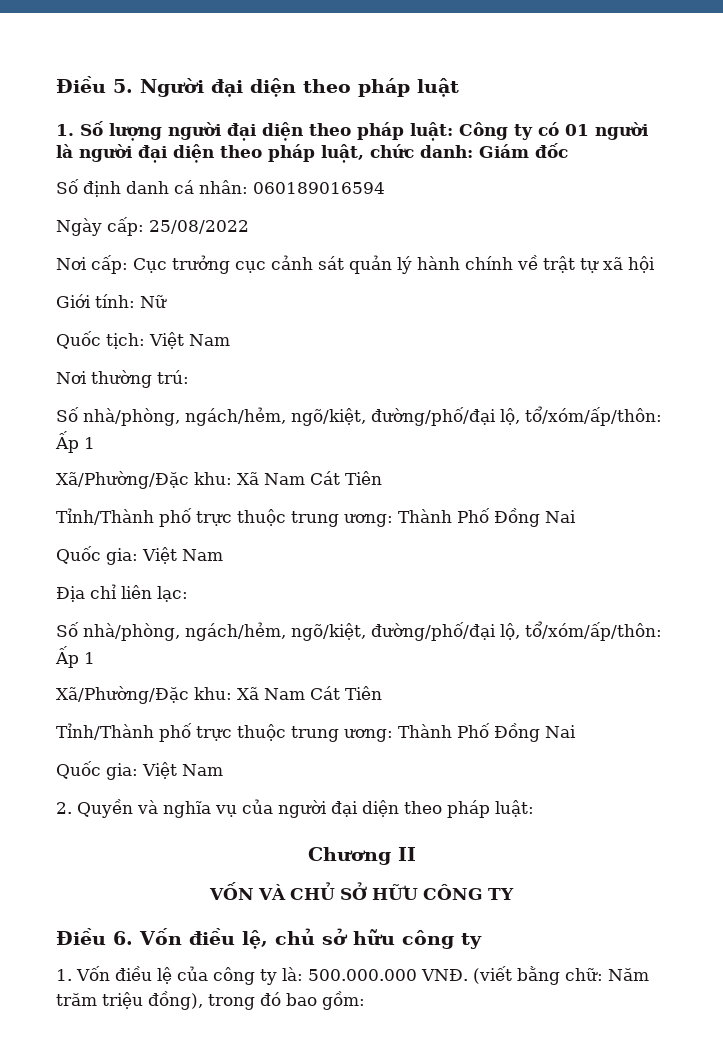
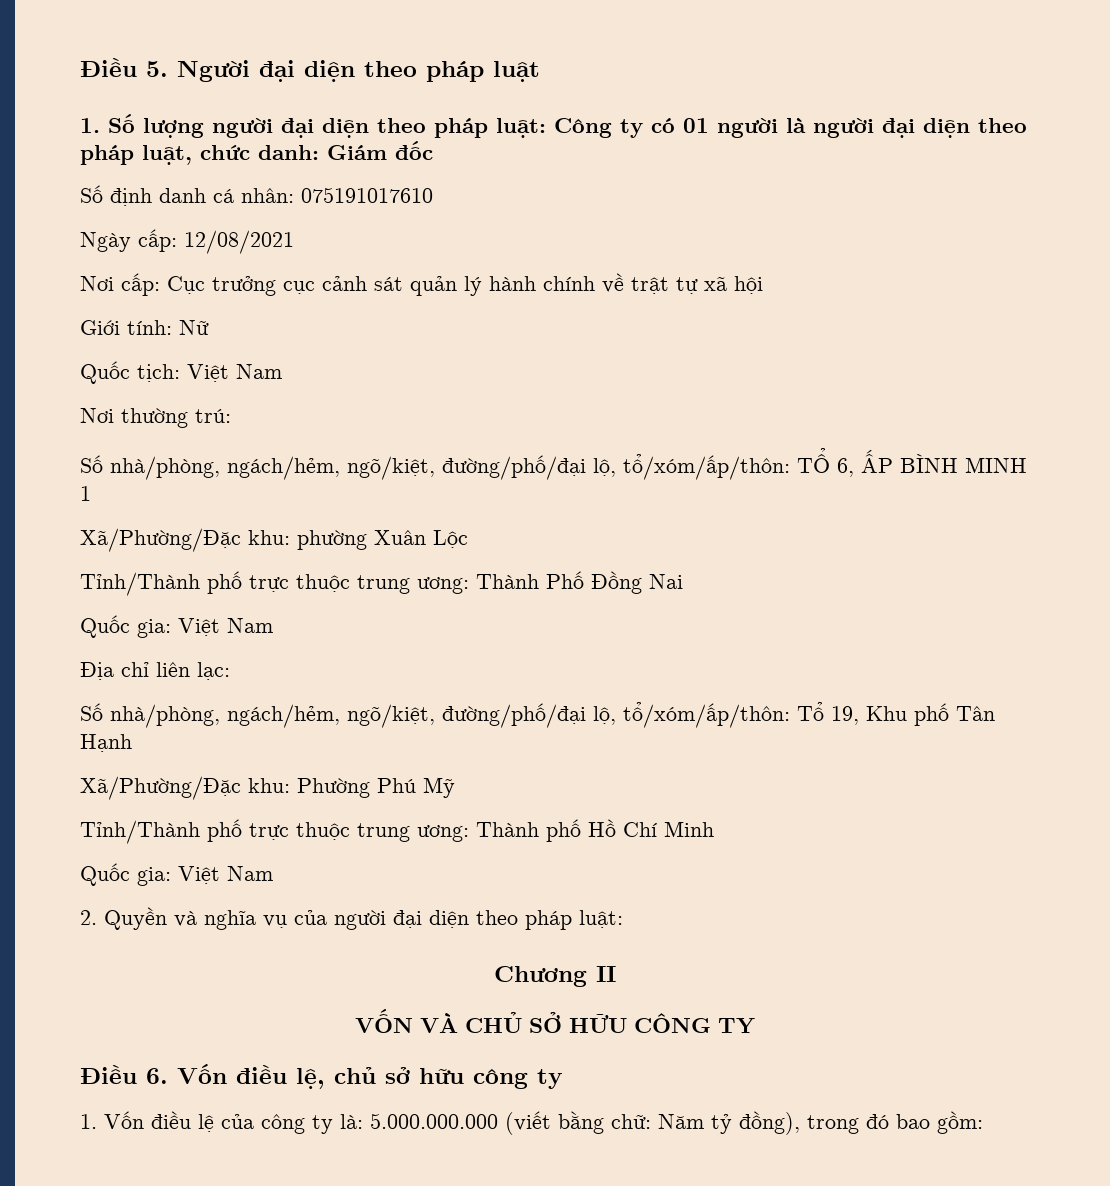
- Số định danh cá nhân: 060189016594
+ Số định danh cá nhân: 075191017610
- Ngày cấp: 25/08/2022
+ Ngày cấp: 12/08/2021
  Nơi thường trú:
- Số nhà/phòng, ngách/hẻm, ngõ/kiệt, đường/phố/đại lộ, tổ/xóm/ấp/thôn: Ấp 1
- Xã/Phường/Đặc khu: Xã Nam Cát Tiên
+ Số nhà/phòng, ngách/hẻm, ngõ/kiệt, đường/phố/đại lộ, tổ/xóm/ấp/thôn: TỔ 6, ẤP BÌNH MINH 1
+ Xã/Phường/Đặc khu: phường Xuân Lộc
  Địa chỉ liên lạc:
- Số nhà/phòng, ngách/hẻm, ngõ/kiệt, đường/phố/đại lộ, tổ/xóm/ấp/thôn: Ấp 1
- Xã/Phường/Đặc khu: Xã Nam Cát Tiên
- Tỉnh/Thành phố trực thuộc trung ương: Thành Phố Đồng Nai
+ Số nhà/phòng, ngách/hẻm, ngõ/kiệt, đường/phố/đại lộ, tổ/xóm/ấp/thôn: Tổ 19, Khu phố Tân Hạnh
+ Xã/Phường/Đặc khu: Phường Phú Mỹ
+ Tỉnh/Thành phố trực thuộc trung ương: Thành phố Hồ Chí Minh
- 1. Vốn điều lệ của công ty là: 500.000.000 VNĐ. (viết bằng chữ: Năm trăm triệu đồng), trong đó bao gồm:
+ 1. Vốn điều lệ của công ty là: 5.000.000.000 (viết bằng chữ: Năm tỷ đồng), trong đó bao gồm:

